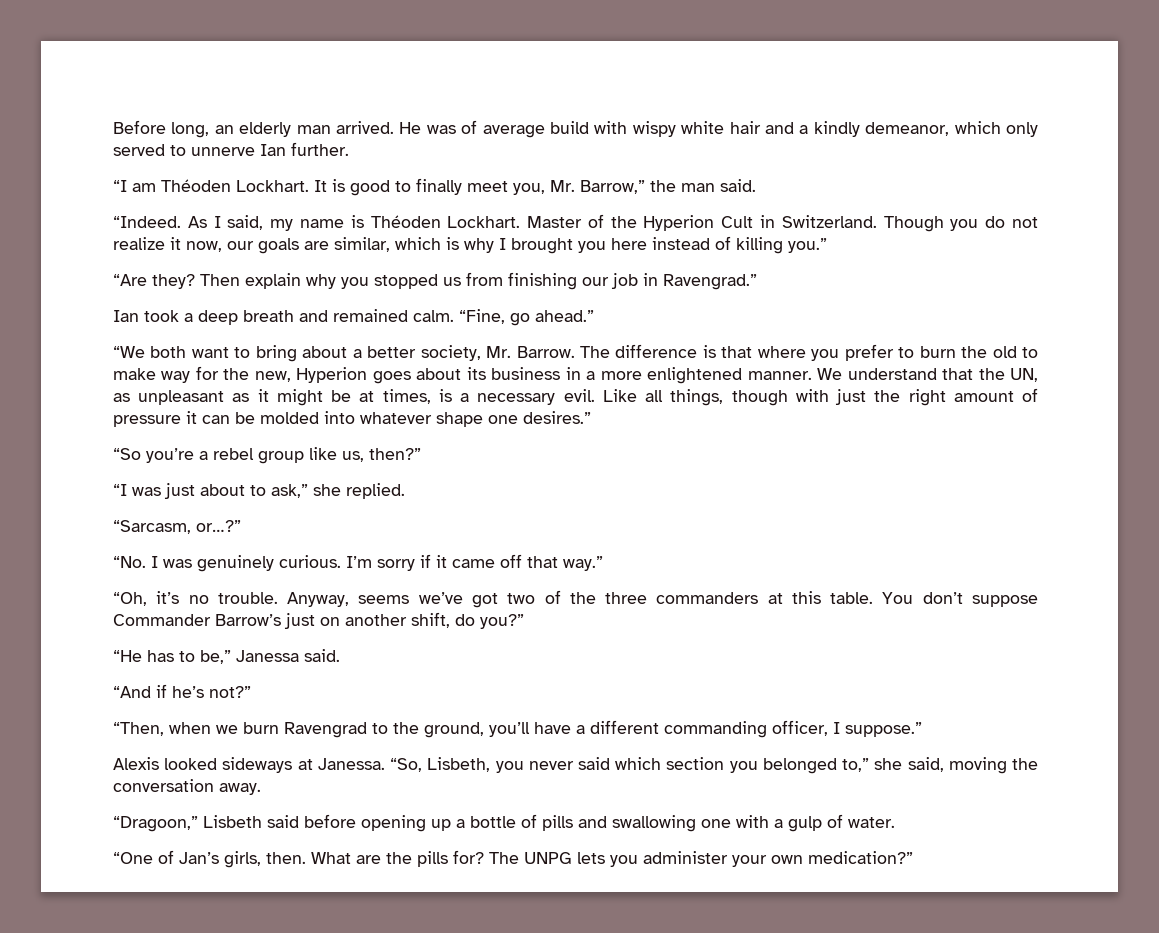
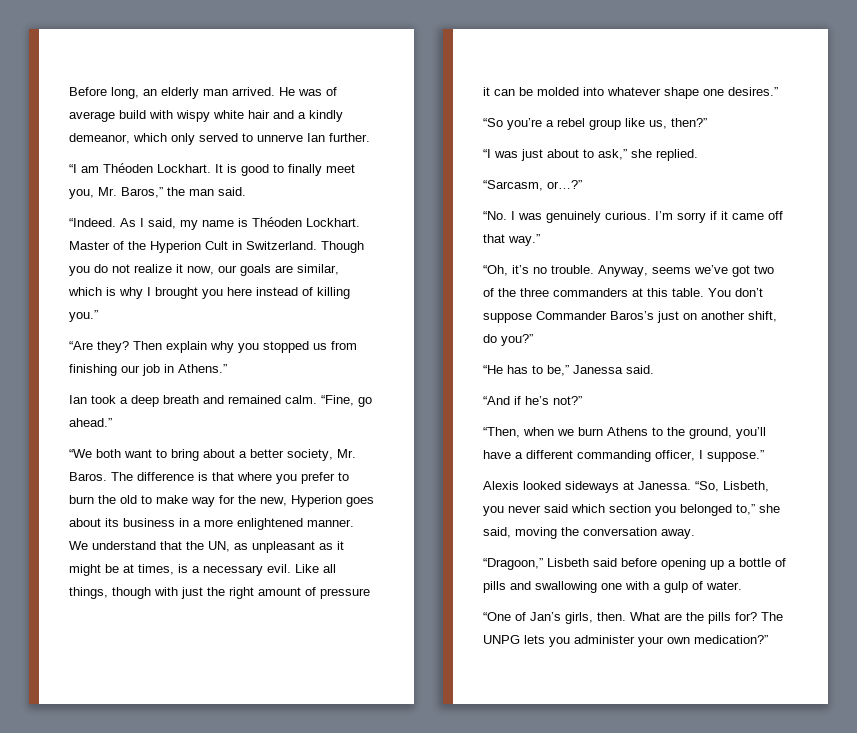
- It is good to finally meet you, Mr. Barrow,” the man said.
+ It is good to finally meet you, Mr. Baros,” the man said.
- Then explain why you stopped us from finishing our job in Ravengrad.”
+ Then explain why you stopped us from finishing our job in Athens.”
- “We both want to bring about a better society, Mr. Barrow.
+ “We both want to bring about a better society, Mr. Baros.
- You don’t suppose Commander Barrow’s just on another shift, do you?”
+ You don’t suppose Commander Baros’s just on another shift, do you?”
- “Then, when we burn Ravengrad to the ground, you’ll have a different commanding officer, I suppose.”
+ “Then, when we burn Athens to the ground, you’ll have a different commanding officer, I suppose.”

